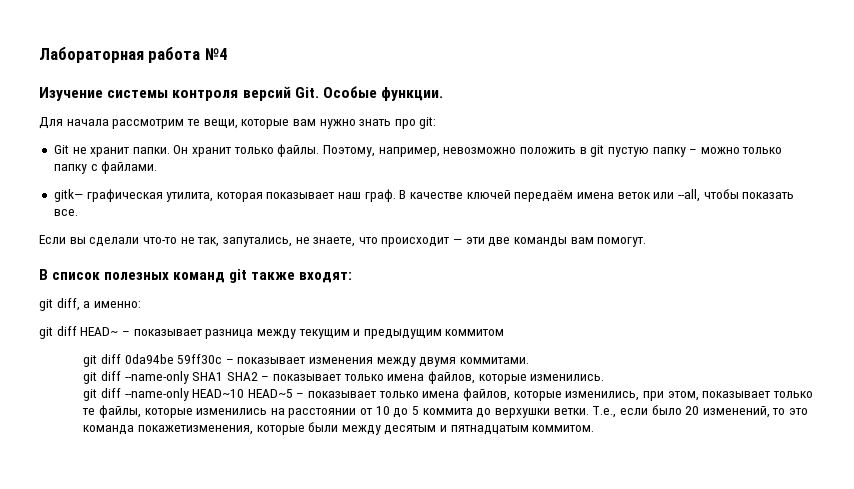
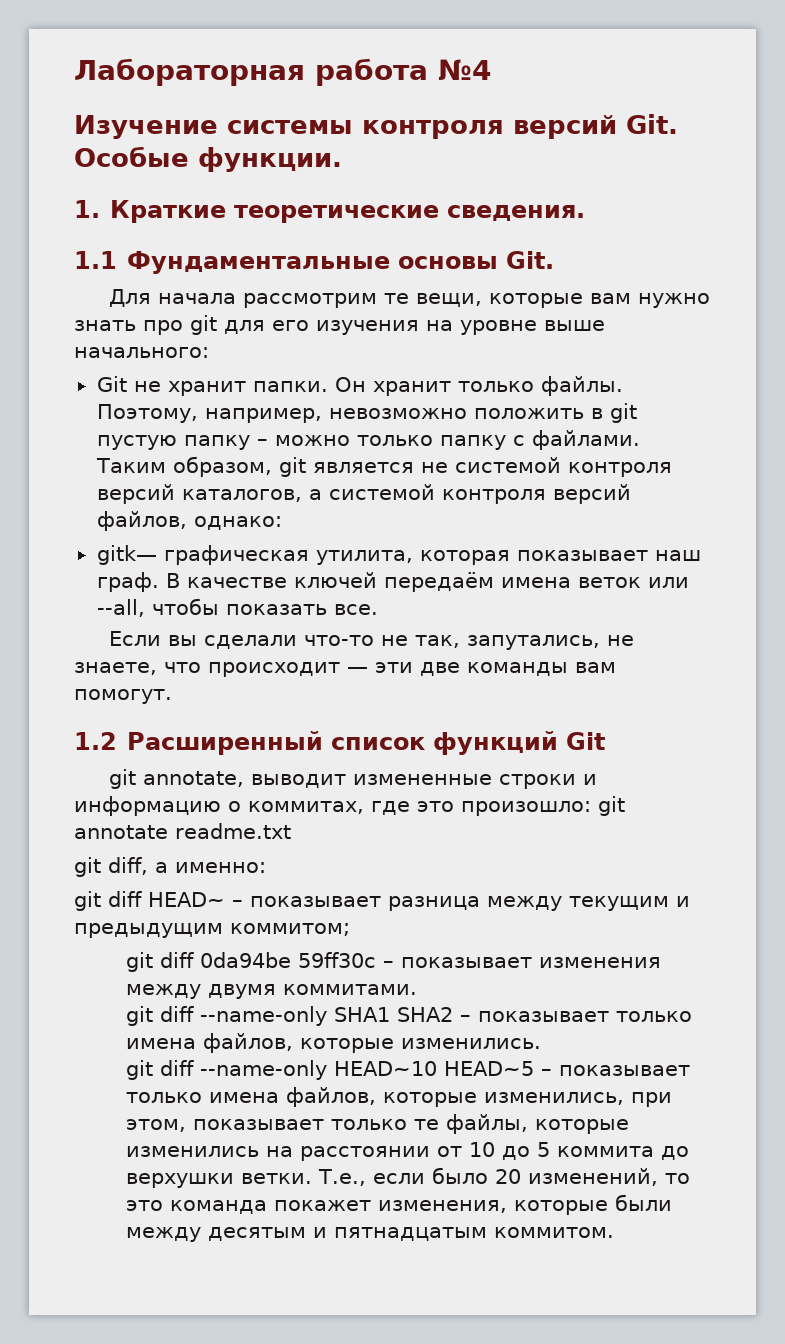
+ 1. Краткие теоретические сведения.
+ 1.1 Фундаментальные основы Git.
- Для начала рассмотрим те вещи, которые вам нужно знать про git:
+ Для начала рассмотрим те вещи, которые вам нужно знать про git для его изучения на уровне выше начального:
+ Таким образом, git является не системой контроля версий каталогов, а системой контроля версий файлов, однако:
- В список полезных команд git также входят:
+ 1.2 Расширенный список функций Git
+ git annotate, выводит измененные строки и информацию о коммитах, где это произошло: git annotate readme.txt
- git diff HEAD~ – показывает разница между текущим и предыдущим коммитом
+ git diff HEAD~ – показывает разница между текущим и предыдущим коммитом;
- Т.е., если было 20 изменений, то это команда покажетизменения, которые были между десятым и пятнадцатым коммитом.
+ Т.е., если было 20 изменений, то это команда покажет изменения, которые были между десятым и пятнадцатым коммитом.

